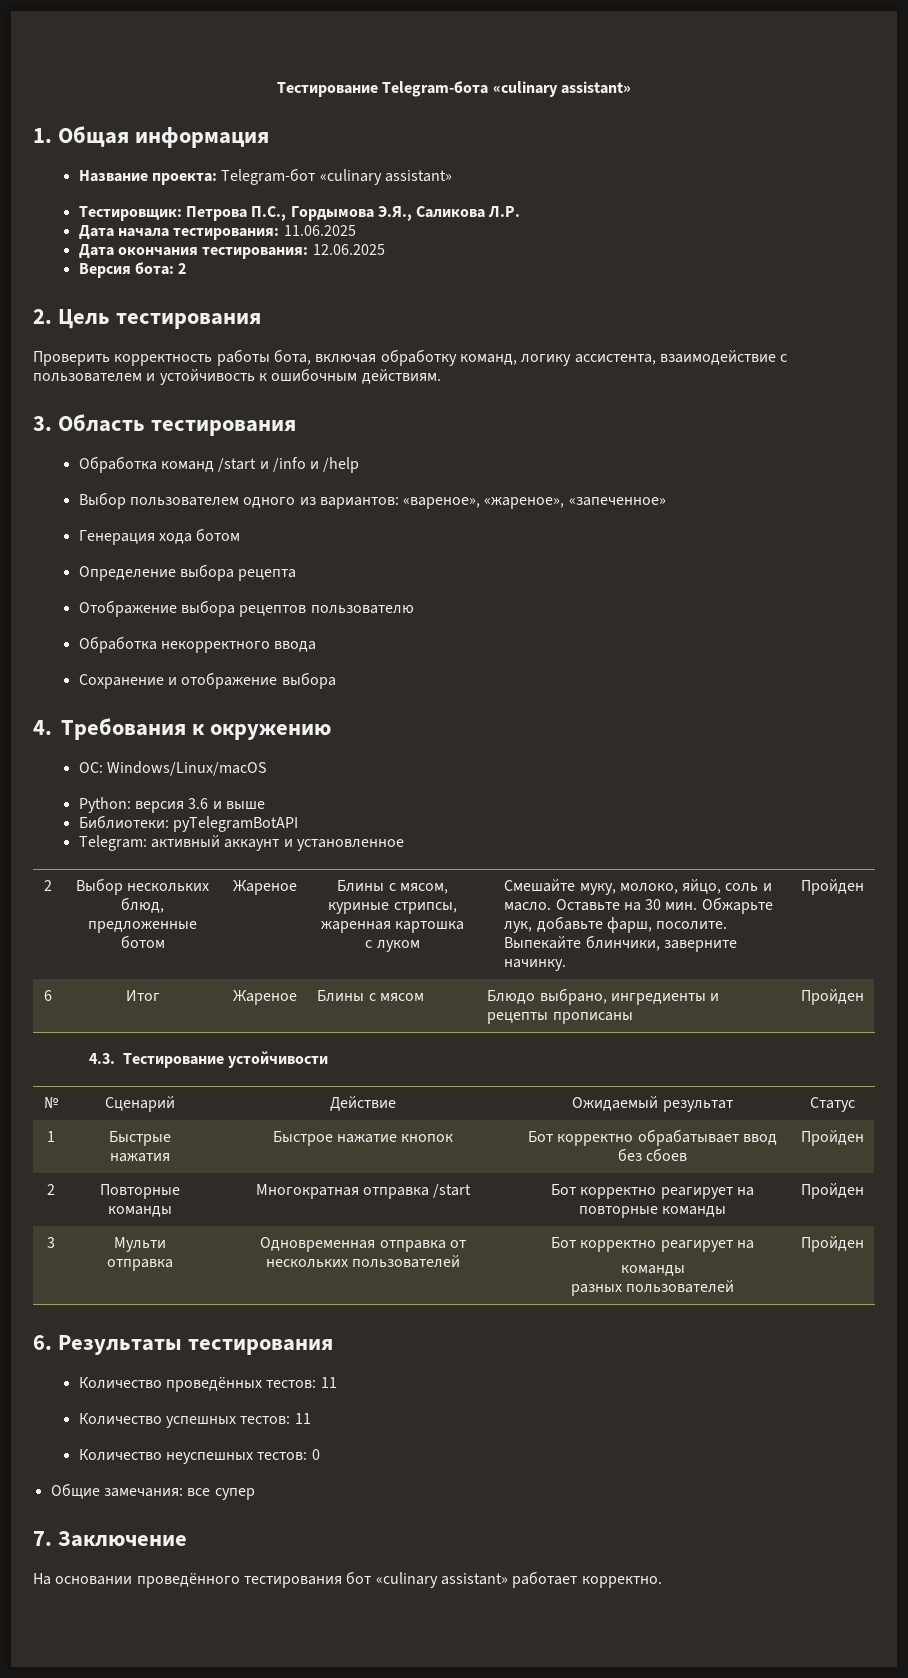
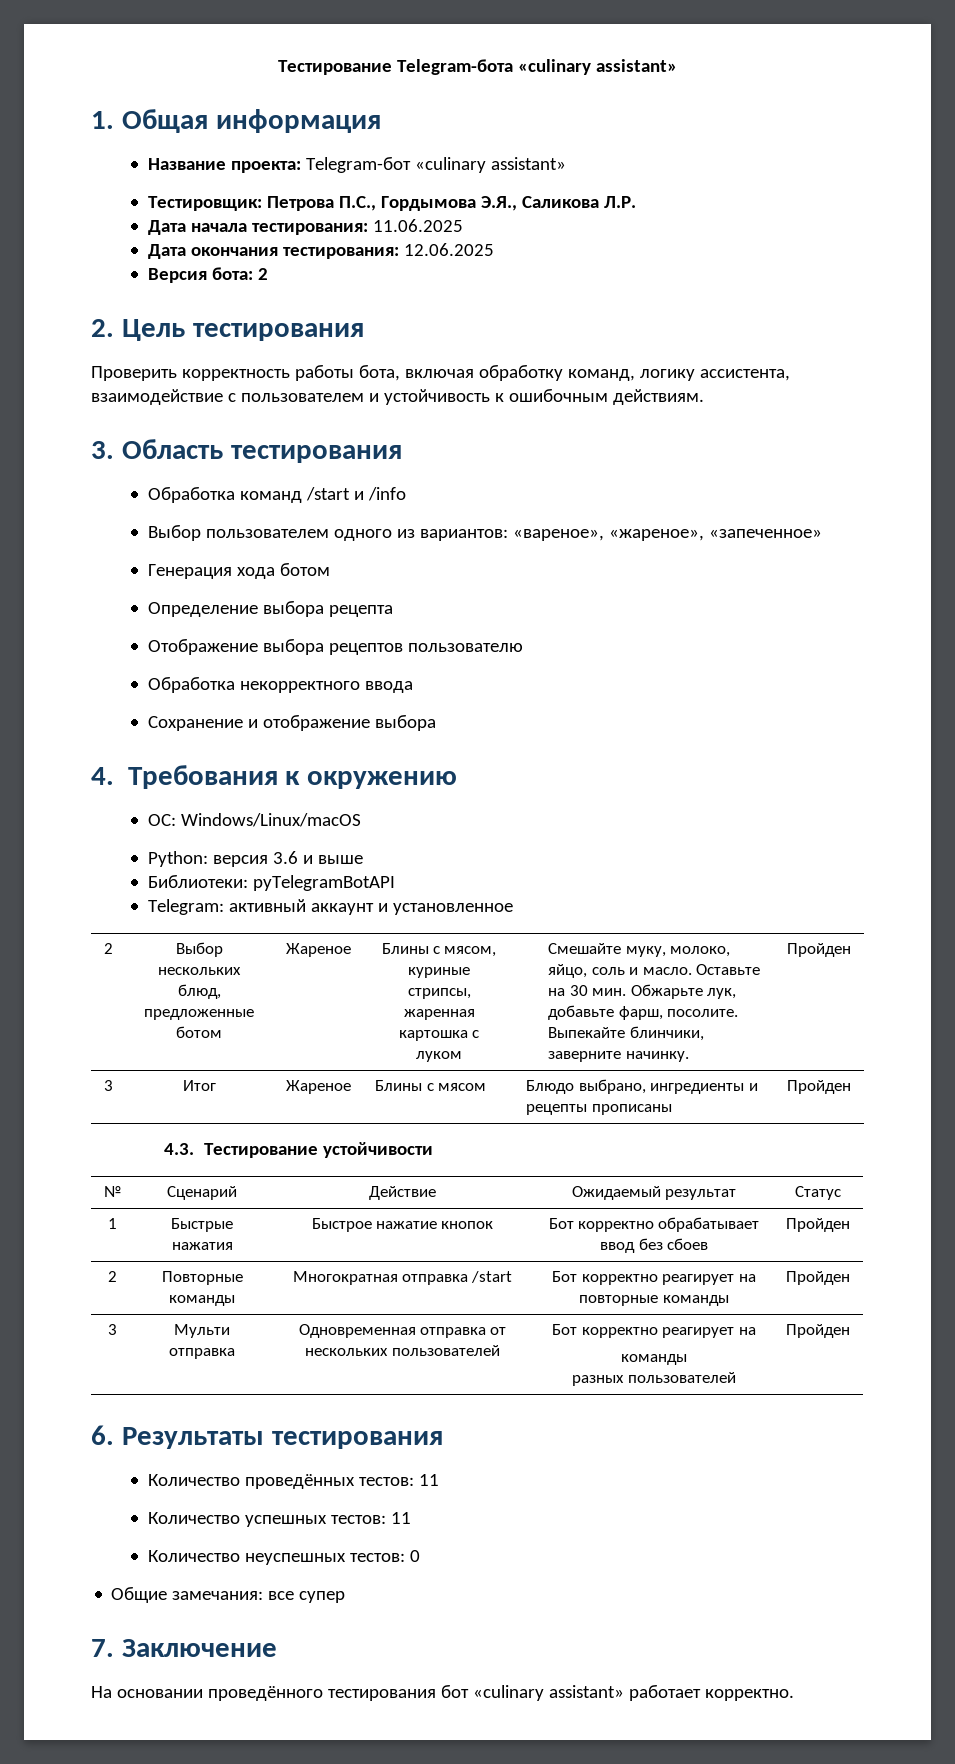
- Обработка команд /start и /info и /help
+ Обработка команд /start и /info
- 6 | Итог | Жареное | Блины с мясом | Блюдо выбрано, ингредиенты и рецепты прописаны | Пройден
+ 3 | Итог | Жареное | Блины с мясом | Блюдо выбрано, ингредиенты и рецепты прописаны | Пройден

